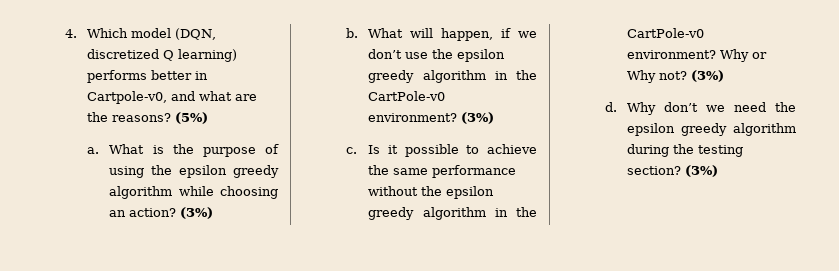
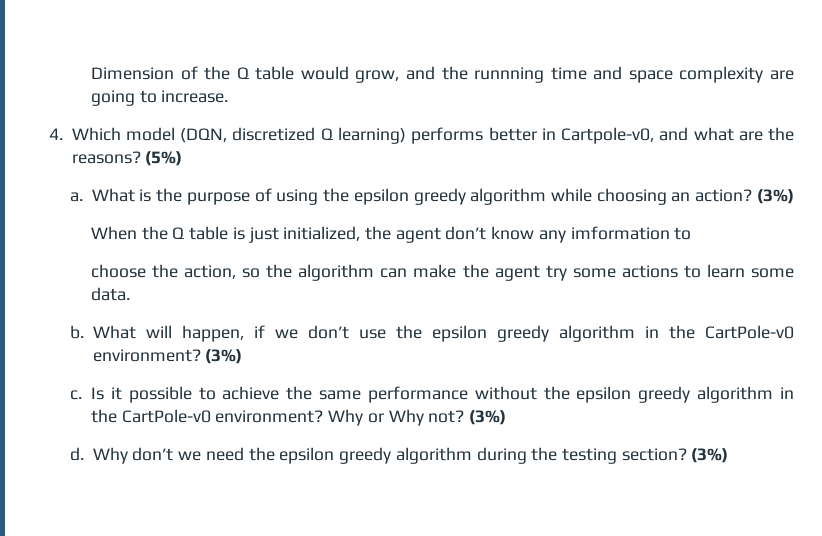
+ Dimension of the Q table would grow, and the runnning time and space complexity are going to increase.
+ When the Q table is just initialized, the agent don’t know any imformation to
+ choose the action, so the algorithm can make the agent try some actions to learn some data.

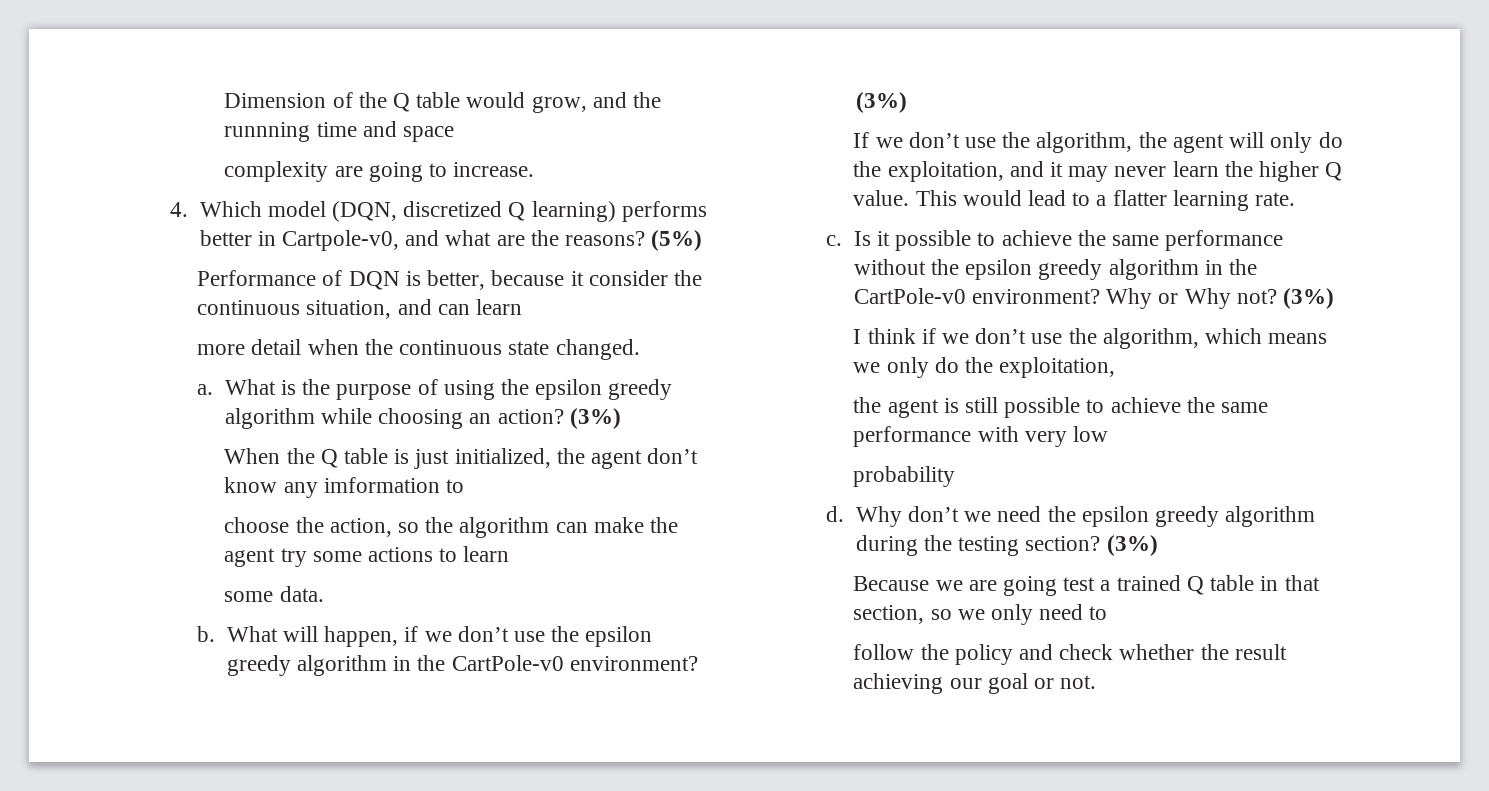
- Dimension of the Q table would grow, and the runnning time and space complexity are going to increase.
+ Dimension of the Q table would grow, and the runnning time and space
+ complexity are going to increase.
+ Performance of DQN is better, because it consider the continuous situation, and can learn
+ more detail when the continuous state changed.
- choose the action, so the algorithm can make the agent try some actions to learn some data.
+ choose the action, so the algorithm can make the agent try some actions to learn
+ some data.
+ If we don’t use the algorithm, the agent will only do the exploitation, and it may never learn the higher Q value. This would lead to a flatter learning rate.
+ I think if we don’t use the algorithm, which means we only do the exploitation,
+ the agent is still possible to achieve the same performance with very low
+ probability
+ Because we are going test a trained Q table in that section, so we only need to
+ follow the policy and check whether the result achieving our goal or not.

